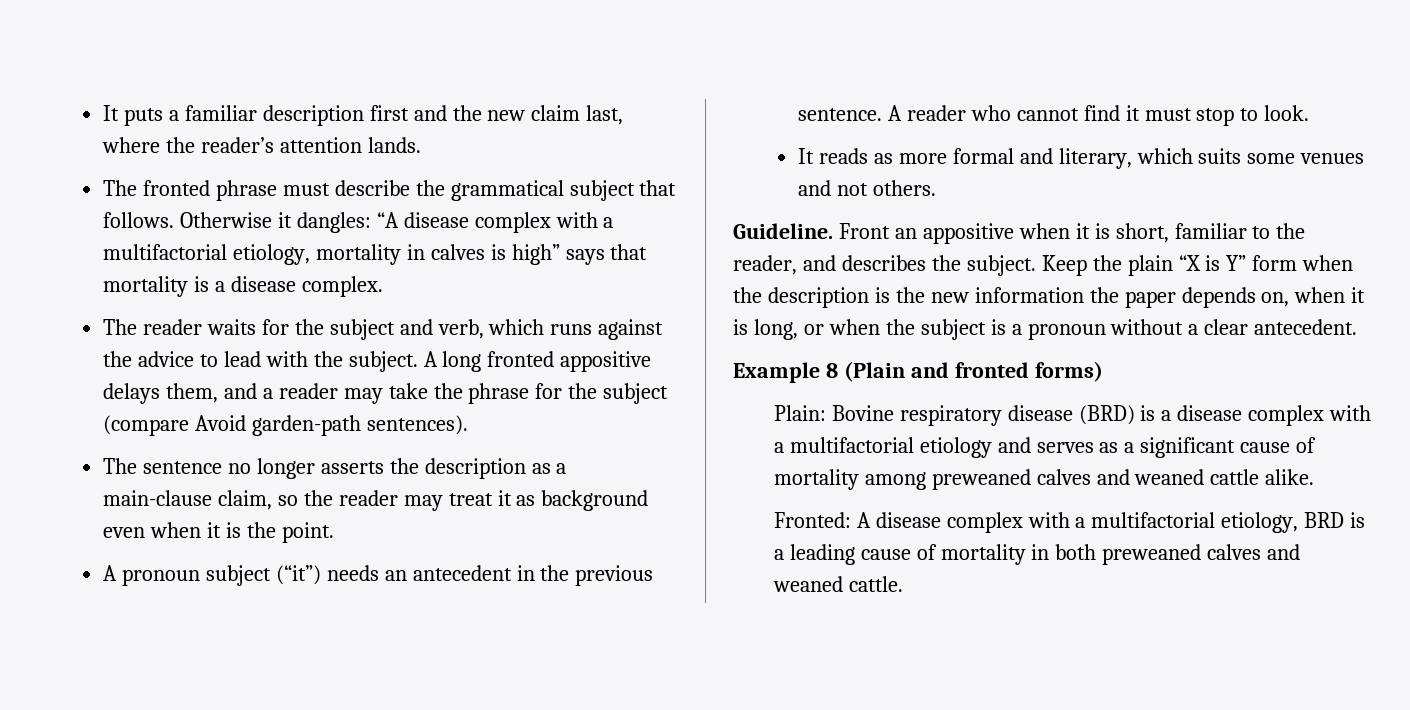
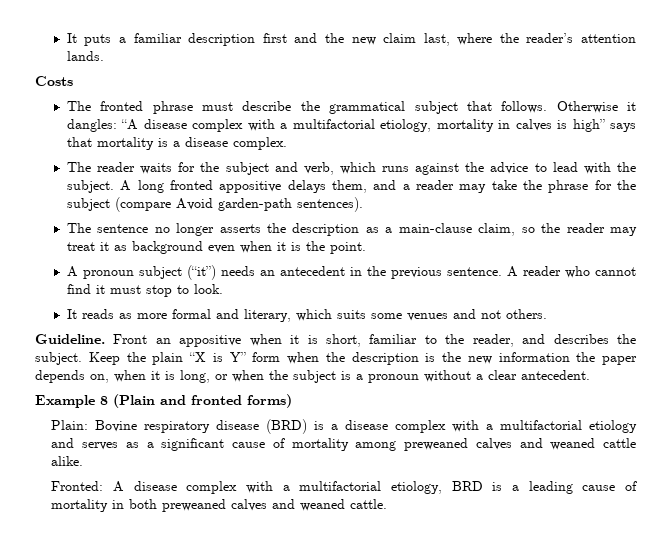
+ Costs

